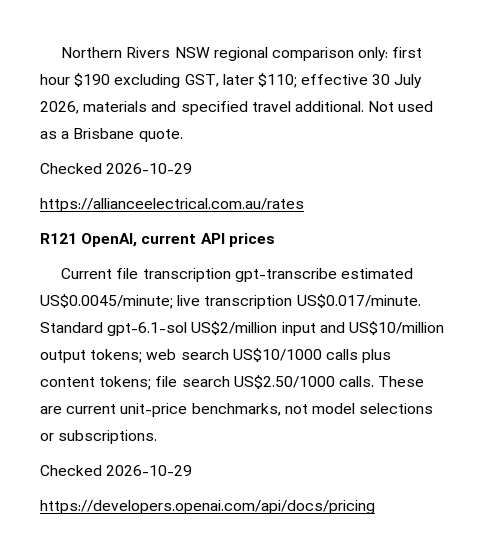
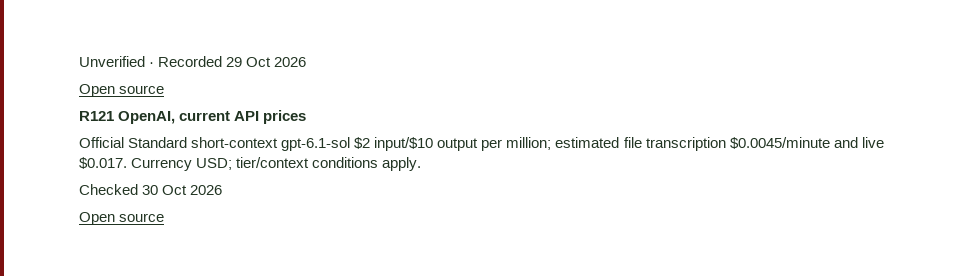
- Northern Rivers NSW regional comparison only: first hour $190 excluding GST, later $110; effective 30 July 2026, materials and specified travel additional. Not used as a Brisbane quote.
- Checked 2026-10-29
- https://allianceelectrical.com.au/rates
+ Unverified · Recorded 29 Oct 2026
+ Open source
- Current file transcription gpt-transcribe estimated US$0.0045/minute; live transcription US$0.017/minute. Standard gpt-6.1-sol US$2/million input and US$10/million output tokens; web search US$10/1000 calls plus content tokens; file search US$2.50/1000 calls. These are current unit-price benchmarks, not model selections or subscriptions.
- Checked 2026-10-29
- https://developers.openai.com/api/docs/pricing
+ Official Standard short-context gpt-6.1-sol $2 input/$10 output per million; estimated file transcription $0.0045/minute and live $0.017. Currency USD; tier/context conditions apply.
+ Checked 30 Oct 2026
+ Open source

